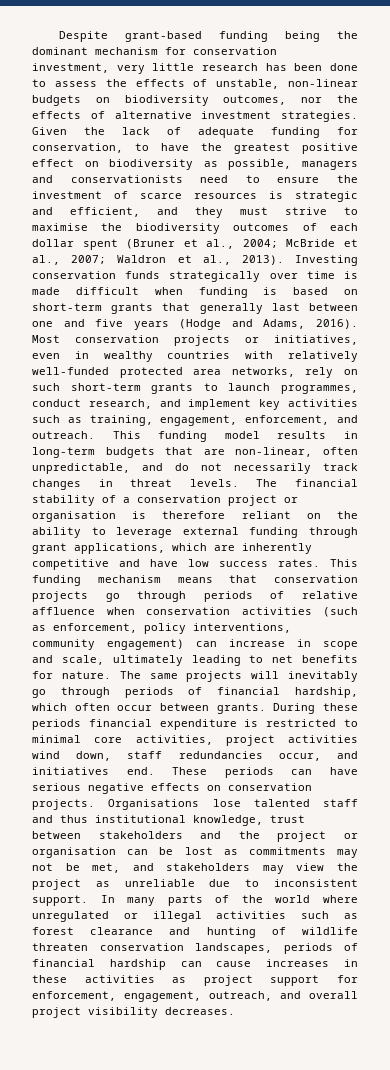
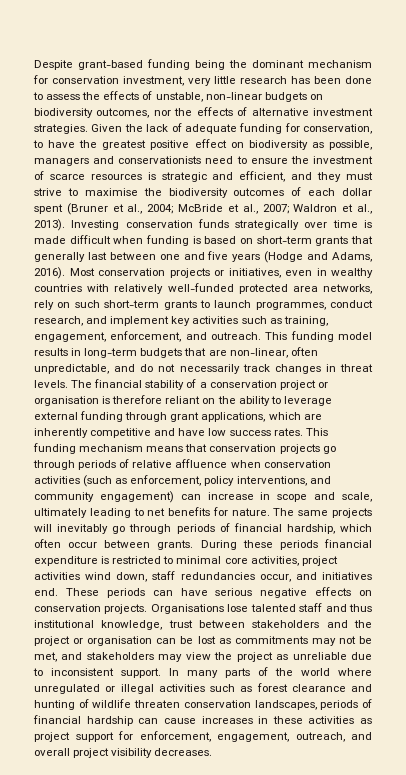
- This funding mechanism means that conservation projects go through periods of relative affluence when conservation activities (such as enforcement, policy interventions, community engagement) can increase in scope and scale, ultimately leading to net benefits for nature.
+ This funding mechanism means that conservation projects go through periods of relative affluence when conservation activities (such as enforcement, policy interventions, and community engagement) can increase in scope and scale, ultimately leading to net benefits for nature.

